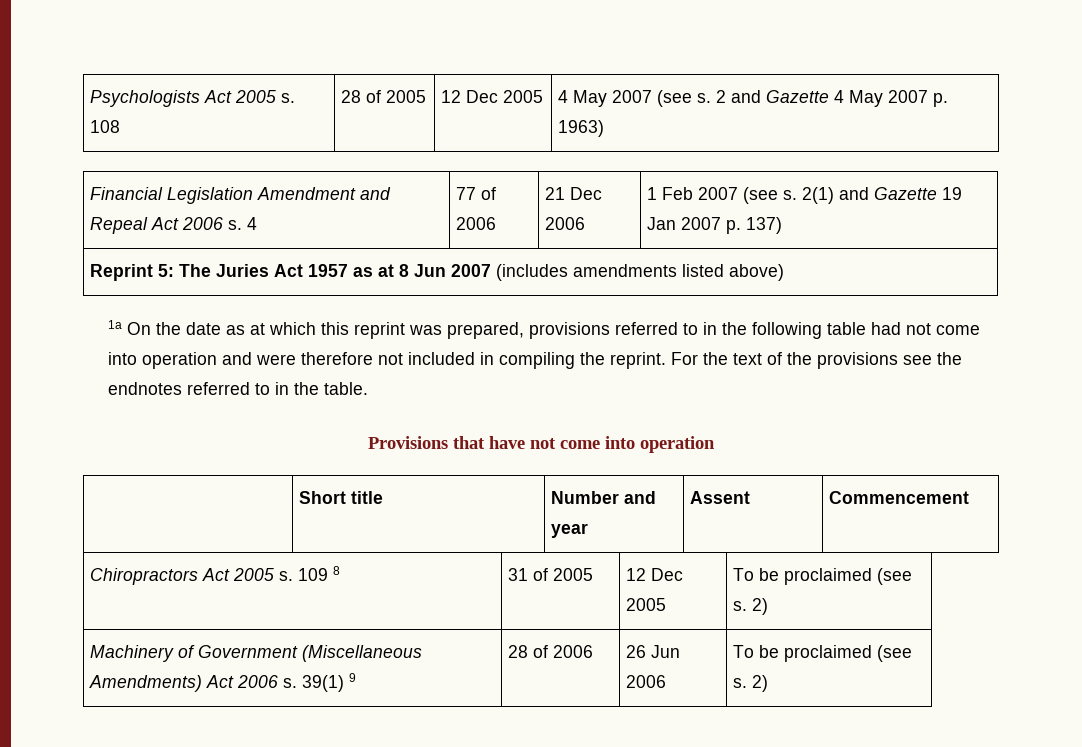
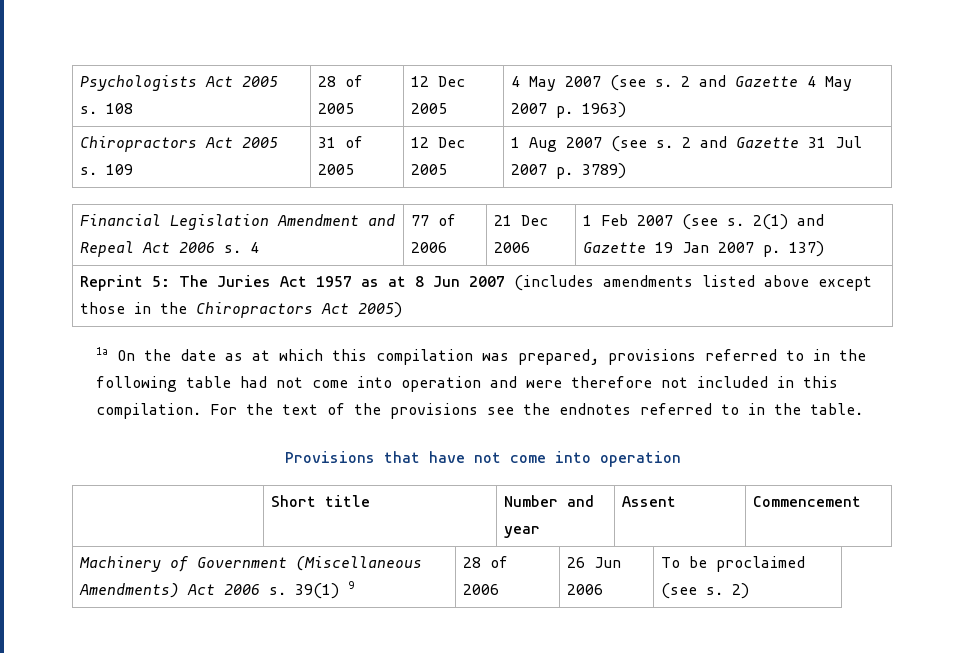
+ Chiropractors Act 2005 s. 109 | 31 of 2005 | 12 Dec 2005 | 1 Aug 2007 (see s. 2 and Gazette 31 Jul 2007 p. 3789)
- Reprint 5: The Juries Act 1957 as at 8 Jun 2007 (includes amendments listed above)
+ Reprint 5: The Juries Act 1957 as at 8 Jun 2007 (includes amendments listed above except those in the Chiropractors Act 2005)
- 1a On the date as at which this reprint was prepared, provisions referred to in the following table had not come into operation and were therefore not included in compiling the reprint.
+ 1a On the date as at which this compilation was prepared, provisions referred to in the following table had not come into operation and were therefore not included in this compilation.
- Chiropractors Act 2005 s. 109 8 | 31 of 2005 | 12 Dec 2005 | To be proclaimed (see s. 2)

